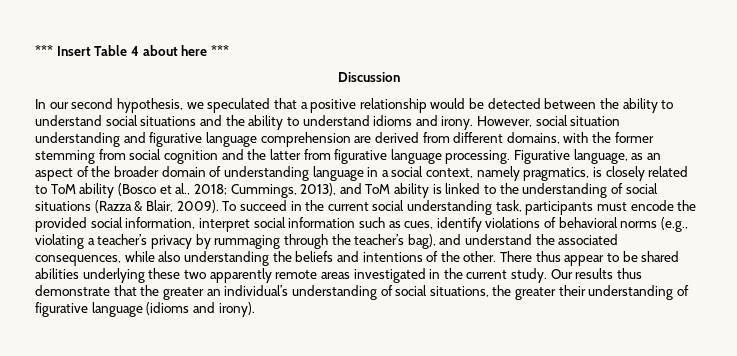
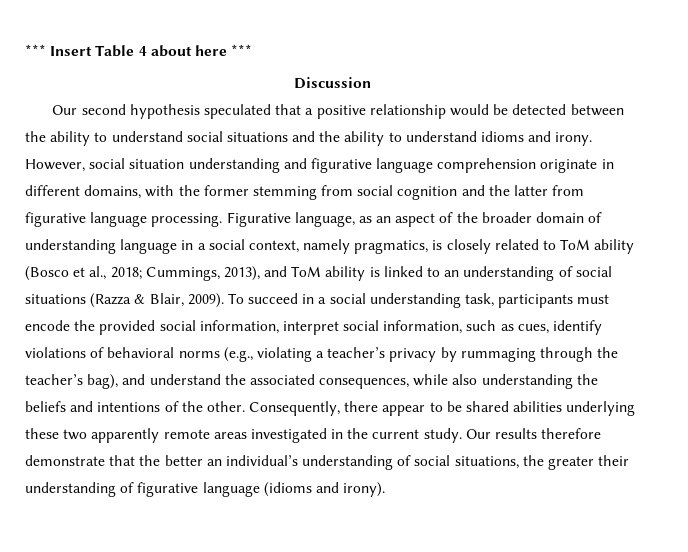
- In our second hypothesis, we speculated that a positive relationship would be detected between the ability to understand social situations and the ability to understand idioms and irony.
+ Our second hypothesis speculated that a positive relationship would be detected between the ability to understand social situations and the ability to understand idioms and irony.
- However, social situation understanding and figurative language comprehension are derived from different domains, with the former stemming from social cognition and the latter from figurative language processing.
+ However, social situation understanding and figurative language comprehension originate in different domains, with the former stemming from social cognition and the latter from figurative language processing.
- Figurative language, as an aspect of the broader domain of understanding language in a social context, namely pragmatics, is closely related to ToM ability (Bosco et al., 2018; Cummings, 2013), and ToM ability is linked to the understanding of social situations (Razza & Blair, 2009).
+ Figurative language, as an aspect of the broader domain of understanding language in a social context, namely pragmatics, is closely related to ToM ability (Bosco et al., 2018; Cummings, 2013), and ToM ability is linked to an understanding of social situations (Razza & Blair, 2009).
- To succeed in the current social understanding task, participants must encode the provided social information, interpret social information such as cues, identify violations of behavioral norms (e.g., violating a teacher’s privacy by rummaging through the teacher’s bag), and understand the associated consequences, while also understanding the beliefs and intentions of the other.
+ To succeed in a social understanding task, participants must encode the provided social information, interpret social information, such as cues, identify violations of behavioral norms (e.g., violating a teacher’s privacy by rummaging through the teacher’s bag), and understand the associated consequences, while also understanding the beliefs and intentions of the other.
- There thus appear to be shared abilities underlying these two apparently remote areas investigated in the current study.
+ Consequently, there appear to be shared abilities underlying these two apparently remote areas investigated in the current study.
- Our results thus demonstrate that the greater an individual’s understanding of social situations, the greater their understanding of figurative language (idioms and irony).
+ Our results therefore demonstrate that the better an individual’s understanding of social situations, the greater their understanding of figurative language (idioms and irony).

